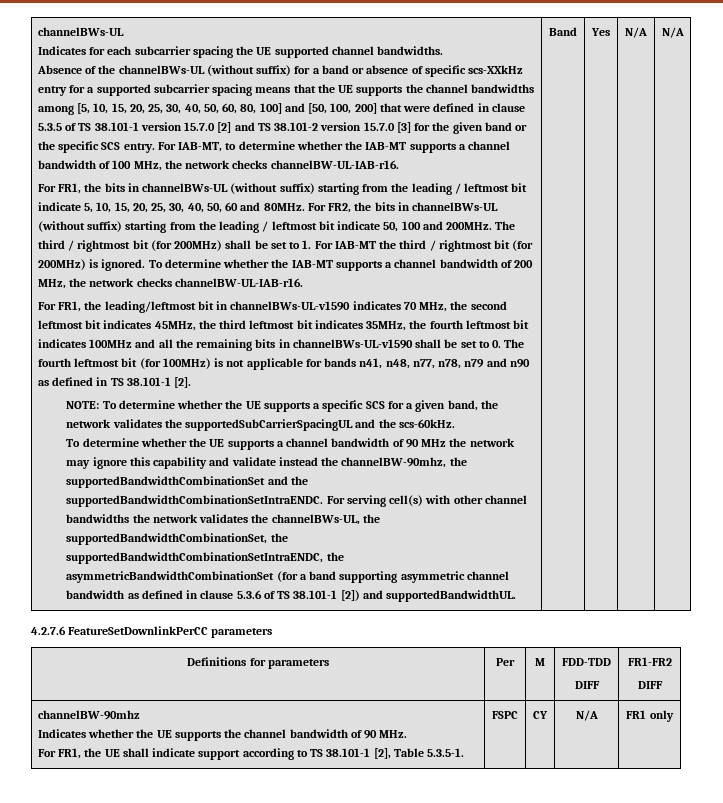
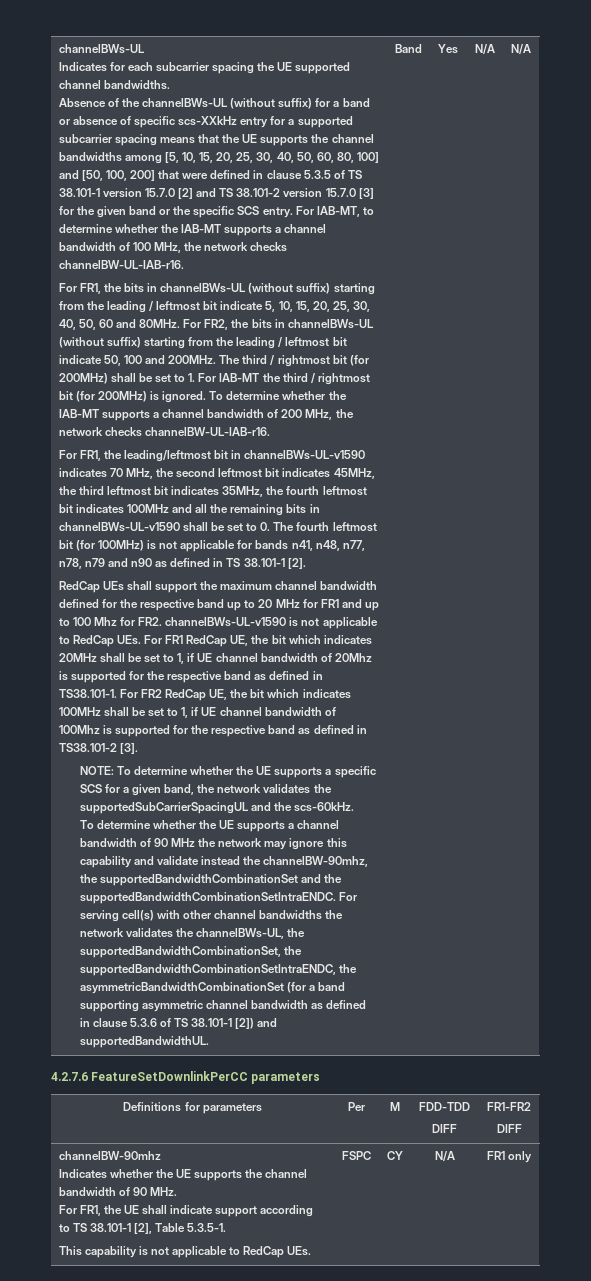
+ RedCap UEs shall support the maximum channel bandwidth defined for the respective band up to 20 MHz for FR1 and up to 100 Mhz for FR2. channelBWs-UL-v1590 is not applicable to RedCap UEs. For FR1 RedCap UE, the bit which indicates 20MHz shall be set to 1, if UE channel bandwidth of 20Mhz is supported for the respective band as defined in TS38.101-1. For FR2 RedCap UE, the bit which indicates 100MHz shall be set to 1, if UE channel bandwidth of 100Mhz is supported for the respective band as defined in TS38.101-2 [3].
  channelBW-90mhz
  Indicates whether the UE supports the channel bandwidth of 90 MHz.
- For FR1, the UE shall indicate support according to TS 38.101-1 [2], Table 5.3.5-1. | FSPC | CY | N/A | FR1 only
+ For FR1, the UE shall indicate support according to TS 38.101-1 [2], Table 5.3.5-1.
+ This capability is not applicable to RedCap UEs. | FSPC | CY | N/A | FR1 only

